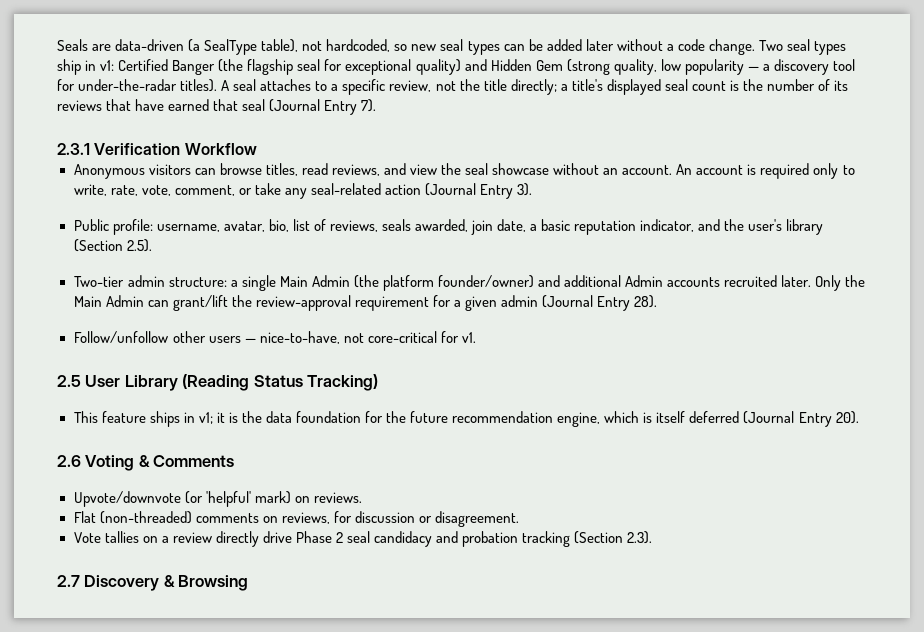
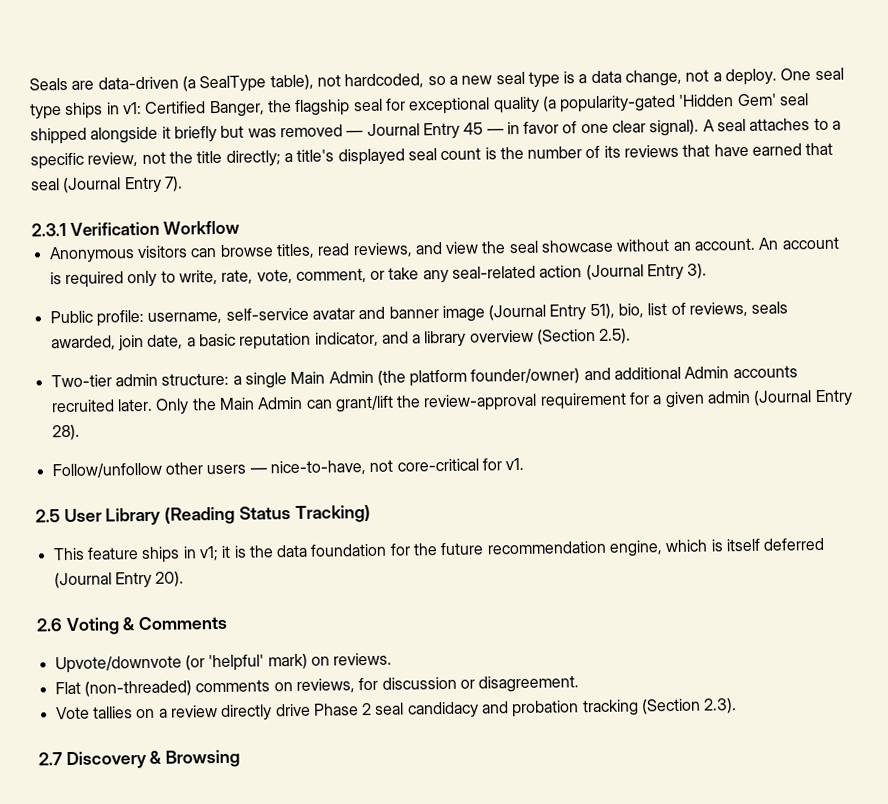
- Seals are data-driven (a SealType table), not hardcoded, so new seal types can be added later without a code change. Two seal types ship in v1: Certified Banger (the flagship seal for exceptional quality) and Hidden Gem (strong quality, low popularity — a discovery tool for under-the-radar titles).
+ Seals are data-driven (a SealType table), not hardcoded, so a new seal type is a data change, not a deploy. One seal type ships in v1: Certified Banger, the flagship seal for exceptional quality (a popularity-gated 'Hidden Gem' seal shipped alongside it briefly but was removed — Journal Entry 45 — in favor of one clear signal).
- Public profile: username, avatar, bio, list of reviews, seals awarded, join date, a basic reputation indicator, and the user's library (Section 2.5).
+ Public profile: username, self-service avatar and banner image (Journal Entry 51), bio, list of reviews, seals awarded, join date, a basic reputation indicator, and a library overview (Section 2.5).

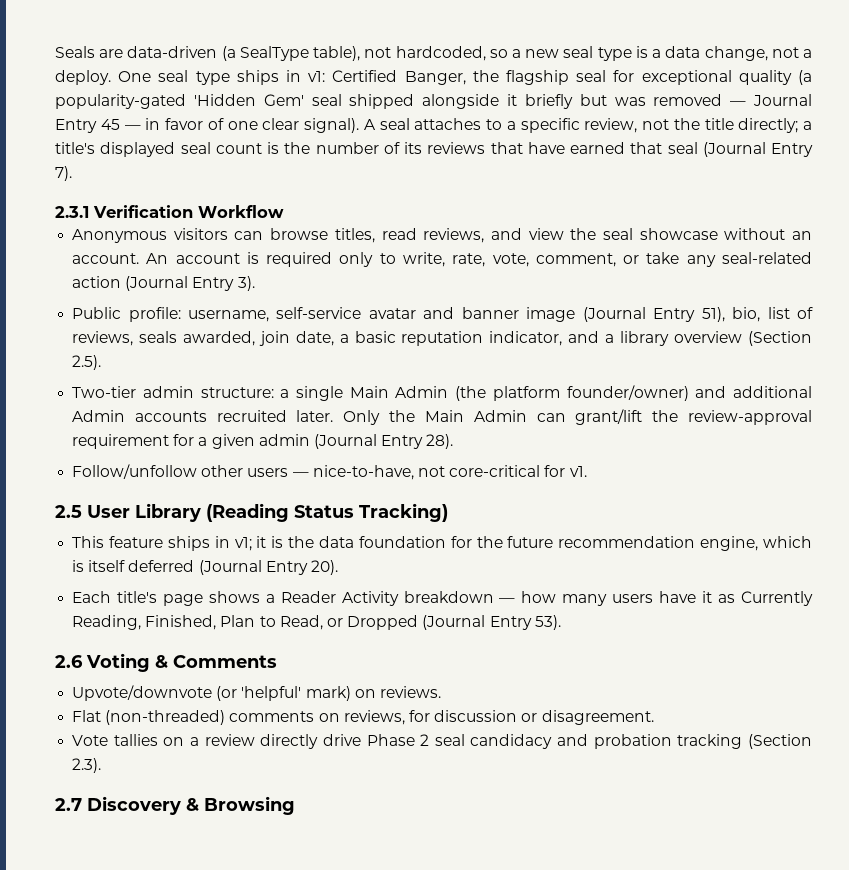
+ Each title's page shows a Reader Activity breakdown — how many users have it as Currently Reading, Finished, Plan to Read, or Dropped (Journal Entry 53).

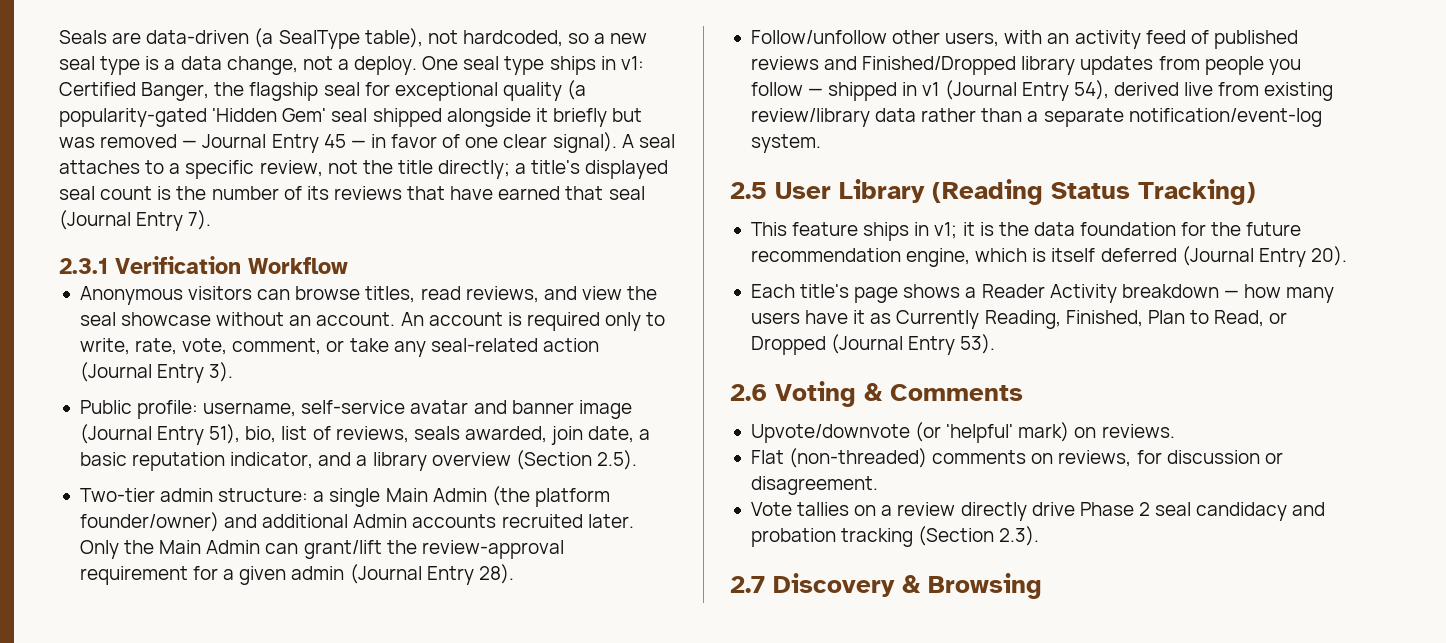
- Follow/unfollow other users — nice-to-have, not core-critical for v1.
+ Follow/unfollow other users, with an activity feed of published reviews and Finished/Dropped library updates from people you follow — shipped in v1 (Journal Entry 54), derived live from existing review/library data rather than a separate notification/event-log system.

